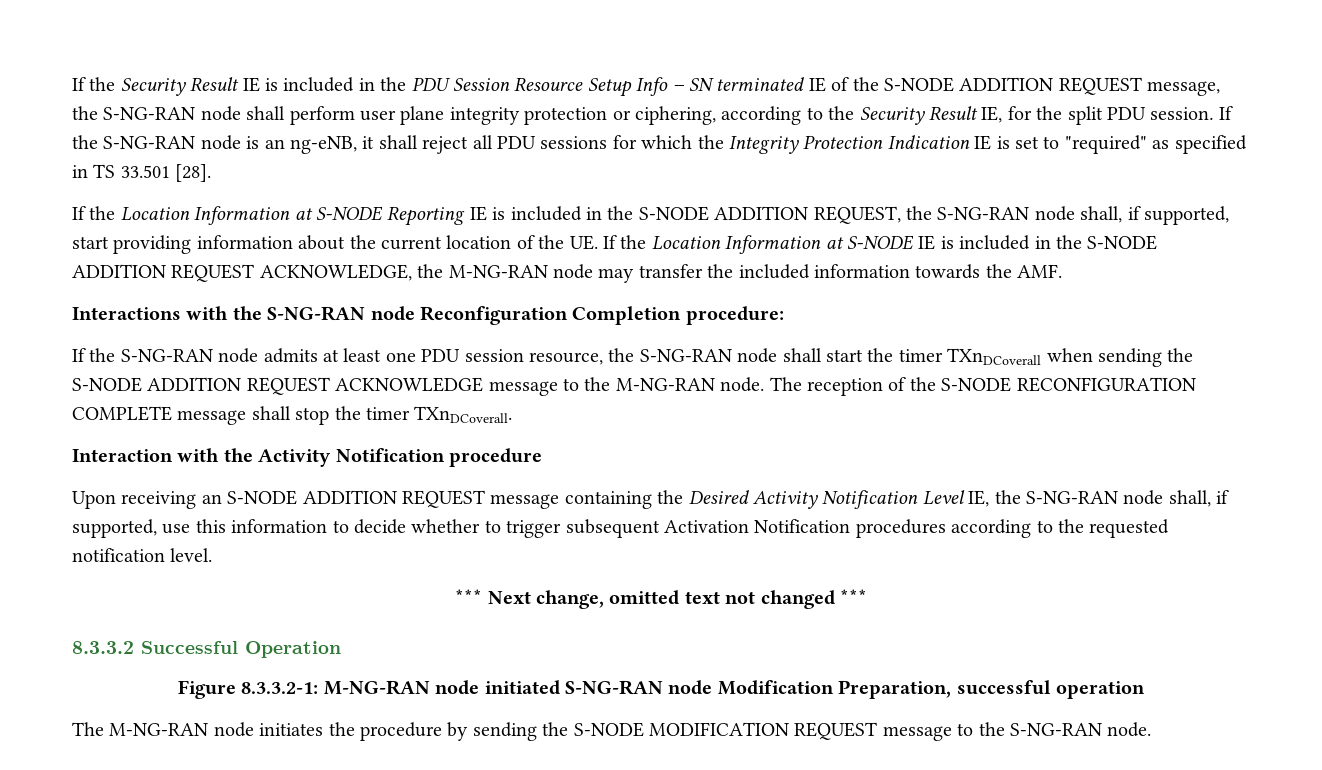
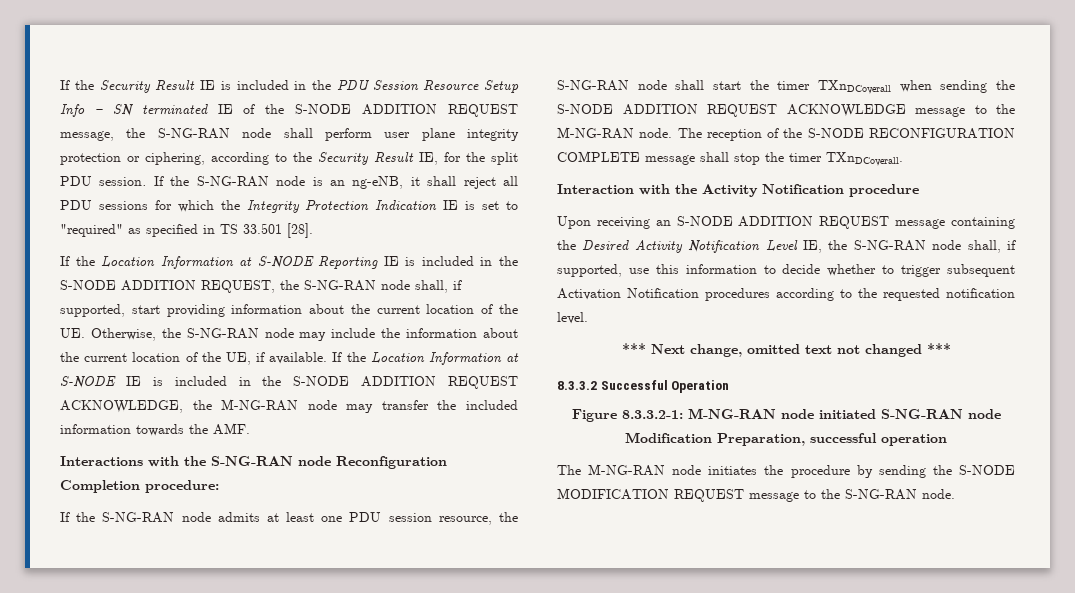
- If the Location Information at S-NODE Reporting IE is included in the S-NODE ADDITION REQUEST, the S-NG-RAN node shall, if supported, start providing information about the current location of the UE. If the Location Information at S-NODE IE is included in the S-NODE ADDITION REQUEST ACKNOWLEDGE, the M-NG-RAN node may transfer the included information towards the AMF.
+ If the Location Information at S-NODE Reporting IE is included in the S-NODE ADDITION REQUEST, the S-NG-RAN node shall, if supported, start providing information about the current location of the UE. Otherwise, the S-NG-RAN node may include the information about the current location of the UE, if available. If the Location Information at S-NODE IE is included in the S-NODE ADDITION REQUEST ACKNOWLEDGE, the M-NG-RAN node may transfer the included information towards the AMF.

